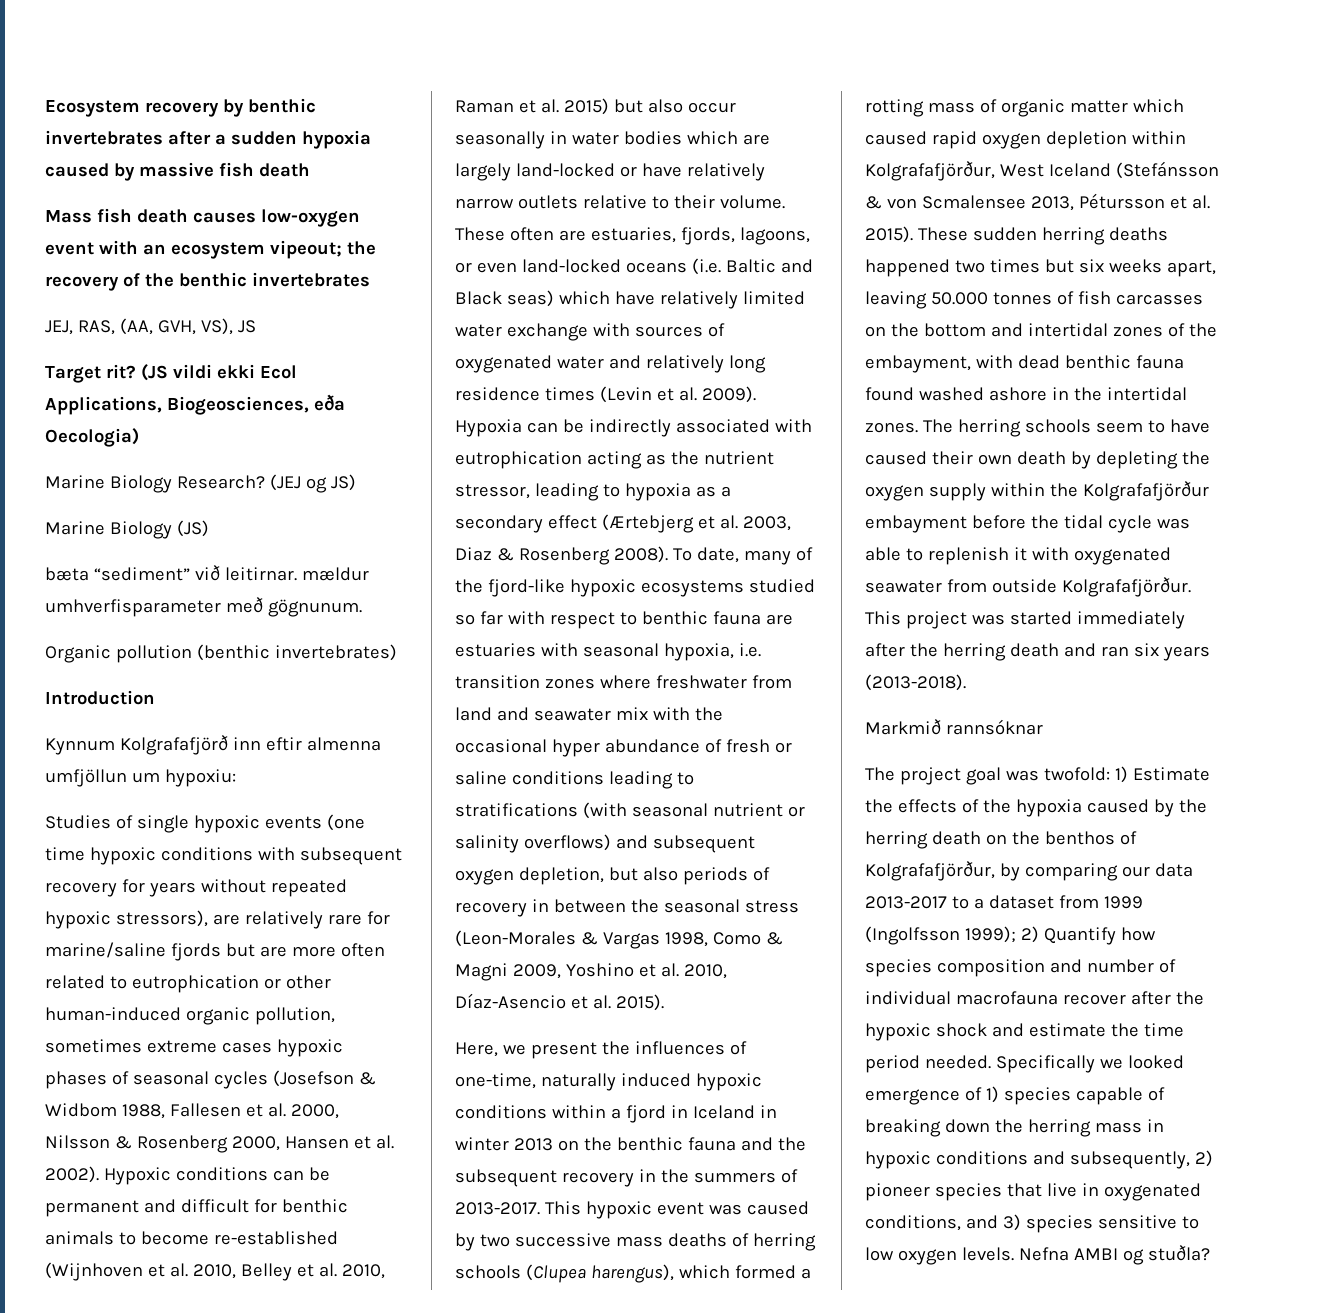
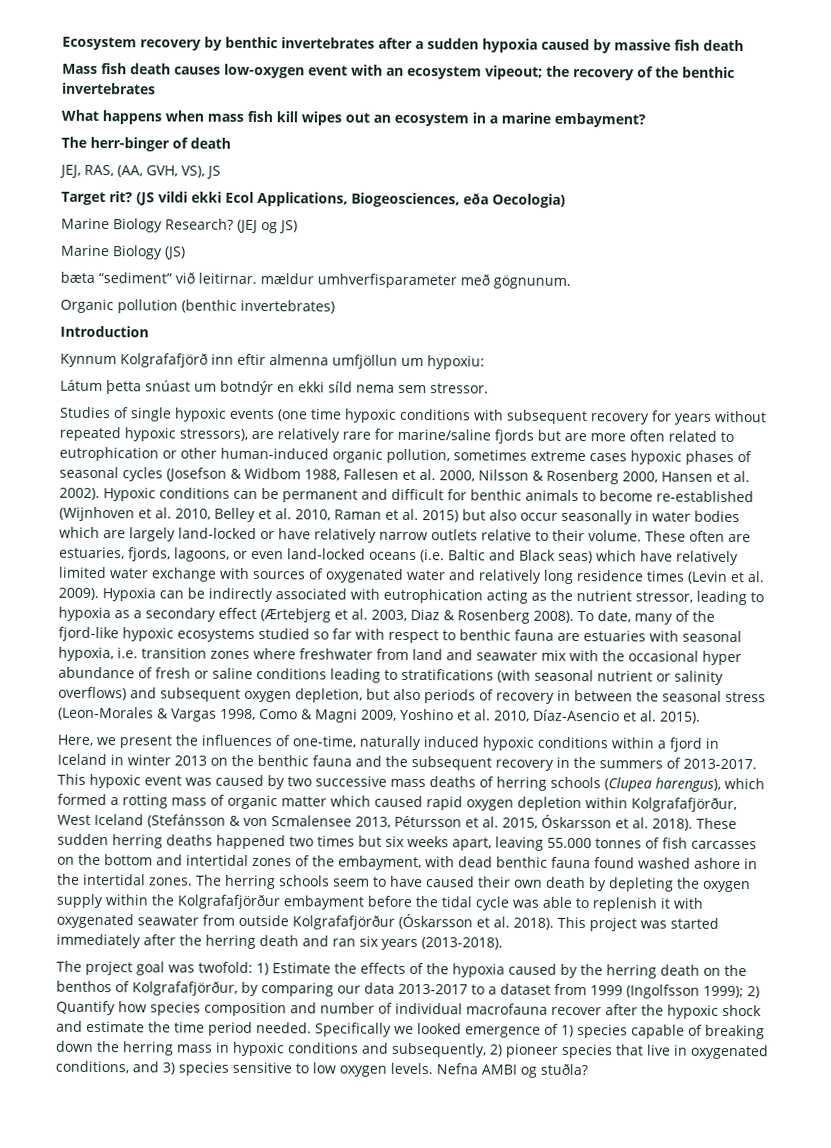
+ What happens when mass fish kill wipes out an ecosystem in a marine embayment?
+ The herr-binger of death
+ Látum þetta snúast um botndýr en ekki síld nema sem stressor.
- This hypoxic event was caused by two successive mass deaths of herring schools (Clupea harengus), which formed a rotting mass of organic matter which caused rapid oxygen depletion within Kolgrafafjörður, West Iceland (Stefánsson & von Scmalensee 2013, Pétursson et al. 2015).
+ This hypoxic event was caused by two successive mass deaths of herring schools (Clupea harengus), which formed a rotting mass of organic matter which caused rapid oxygen depletion within Kolgrafafjörður, West Iceland (Stefánsson & von Scmalensee 2013, Pétursson et al. 2015, Óskarsson et al. 2018).
- These sudden herring deaths happened two times but six weeks apart, leaving 50.000 tonnes of fish carcasses on the bottom and intertidal zones of the embayment, with dead benthic fauna found washed ashore in the intertidal zones.
+ These sudden herring deaths happened two times but six weeks apart, leaving 55.000 tonnes of fish carcasses on the bottom and intertidal zones of the embayment, with dead benthic fauna found washed ashore in the intertidal zones.
- The herring schools seem to have caused their own death by depleting the oxygen supply within the Kolgrafafjörður embayment before the tidal cycle was able to replenish it with oxygenated seawater from outside Kolgrafafjörður.
+ The herring schools seem to have caused their own death by depleting the oxygen supply within the Kolgrafafjörður embayment before the tidal cycle was able to replenish it with oxygenated seawater from outside Kolgrafafjörður (Óskarsson et al. 2018).
- Markmið rannsóknar

